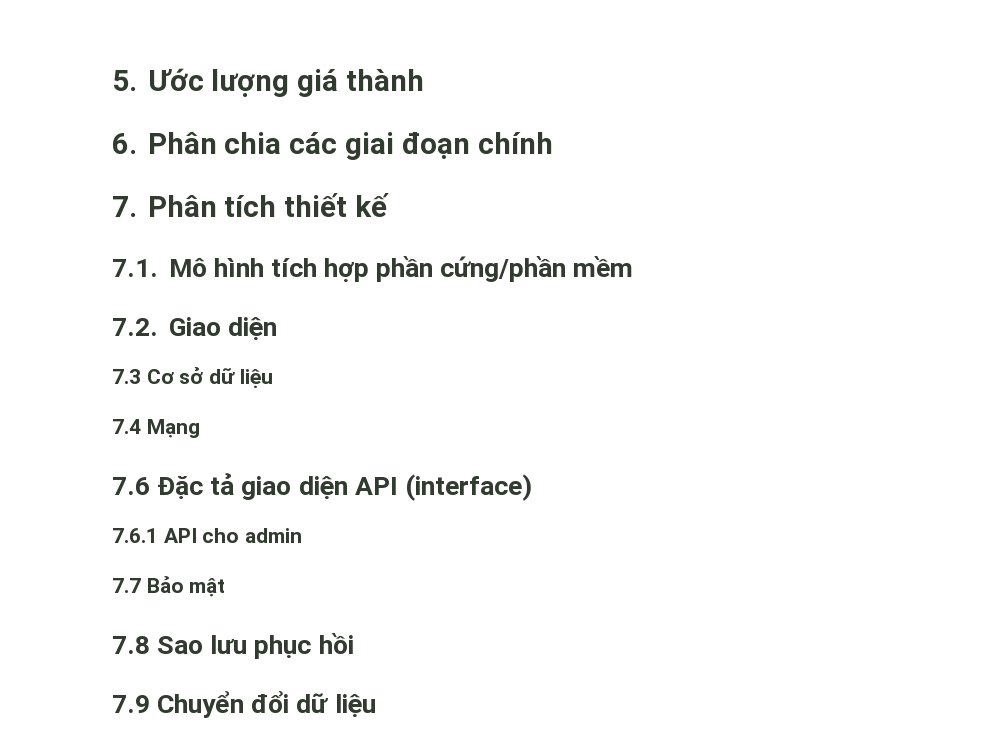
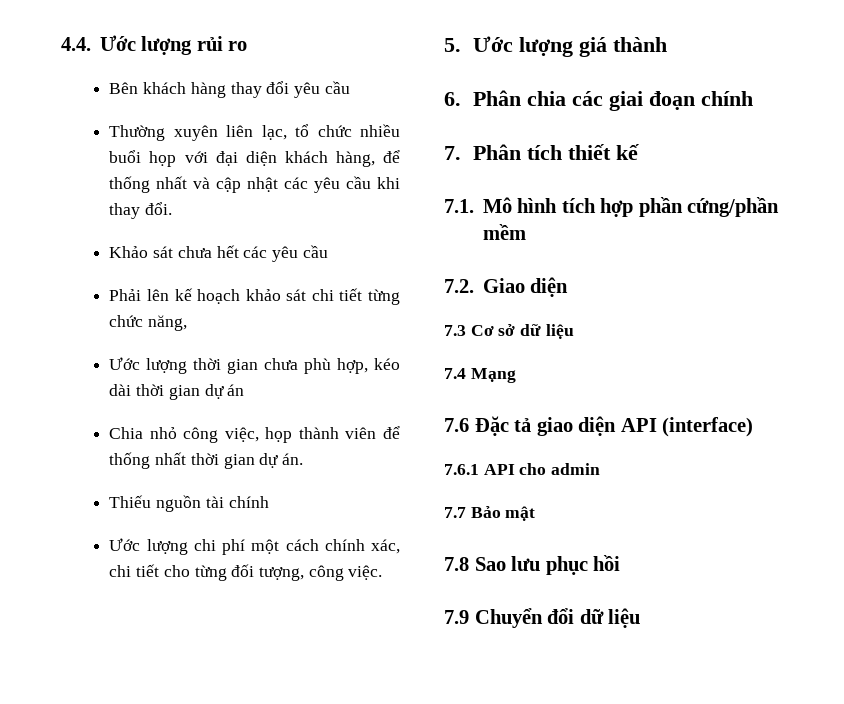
+ 4.4. Ước lượng rủi ro
+ Bên khách hàng thay đổi yêu cầu
+ Thường xuyên liên lạc, tổ chức nhiều buổi họp với đại diện khách hàng, để thống nhất và cập nhật các yêu cầu khi thay đổi.
+ Khảo sát chưa hết các yêu cầu
+ Phải lên kế hoạch khảo sát chi tiết từng chức năng,
+ Ước lượng thời gian chưa phù hợp, kéo dài thời gian dự án
+ Chia nhỏ công việc, họp thành viên để thống nhất thời gian dự án.
+ Thiếu nguồn tài chính
+ Ước lượng chi phí một cách chính xác, chi tiết cho từng đối tượng, công việc.

